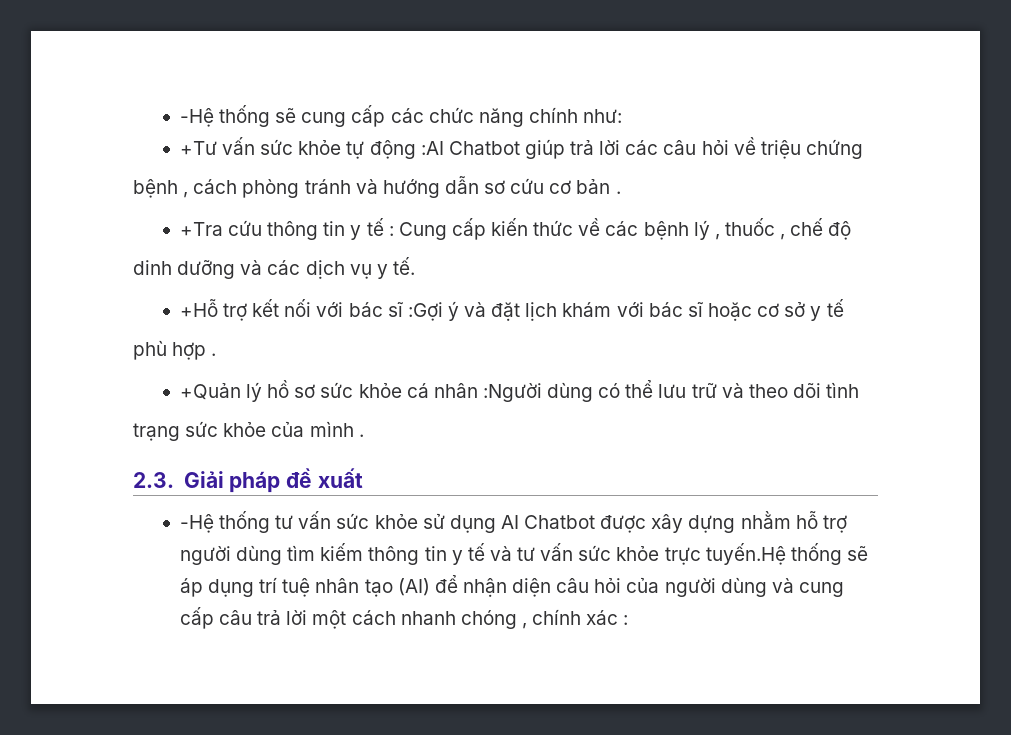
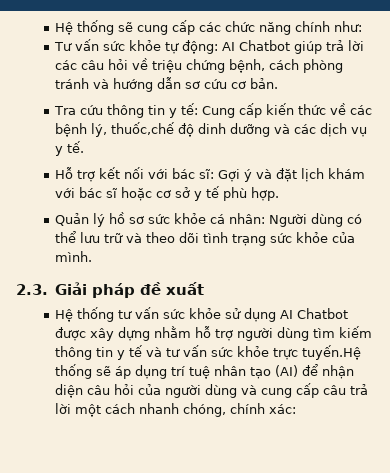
- -Hệ thống sẽ cung cấp các chức năng chính như:
+ Hệ thống sẽ cung cấp các chức năng chính như:
- +Tư vấn sức khỏe tự động :AI Chatbot giúp trả lời các câu hỏi về triệu chứng
- bệnh , cách phòng tránh và hướng dẫn sơ cứu cơ bản .
- +Tra cứu thông tin y tế : Cung cấp kiến thức về các bệnh lý , thuốc , chế độ
- dinh dưỡng và các dịch vụ y tế.
+ Tư vấn sức khỏe tự động: AI Chatbot giúp trả lời các câu hỏi về triệu chứng bệnh, cách phòng tránh và hướng dẫn sơ cứu cơ bản.
+ Tra cứu thông tin y tế: Cung cấp kiến thức về các bệnh lý, thuốc,chế độ dinh dưỡng và các dịch vụ y tế.
- +Hỗ trợ kết nối với bác sĩ :Gợi ý và đặt lịch khám với bác sĩ hoặc cơ sở y tế
- phù hợp .
- +Quản lý hồ sơ sức khỏe cá nhân :Người dùng có thể lưu trữ và theo dõi tình
- trạng sức khỏe của mình .
+ Hỗ trợ kết nối với bác sĩ: Gợi ý và đặt lịch khám với bác sĩ hoặc cơ sở y tế phù hợp.
+ Quản lý hồ sơ sức khỏe cá nhân: Người dùng có thể lưu trữ và theo dõi tình trạng sức khỏe của mình.
- -Hệ thống tư vấn sức khỏe sử dụng AI Chatbot được xây dựng nhằm hỗ trợ người dùng tìm kiếm thông tin y tế và tư vấn sức khỏe trực tuyến.Hệ thống sẽ áp dụng trí tuệ nhân tạo (AI) để nhận diện câu hỏi của người dùng và cung cấp câu trả lời một cách nhanh chóng , chính xác :
+ Hệ thống tư vấn sức khỏe sử dụng AI Chatbot được xây dựng nhằm hỗ trợ người dùng tìm kiếm thông tin y tế và tư vấn sức khỏe trực tuyến.Hệ thống sẽ áp dụng trí tuệ nhân tạo (AI) để nhận diện câu hỏi của người dùng và cung cấp câu trả lời một cách nhanh chóng, chính xác:

